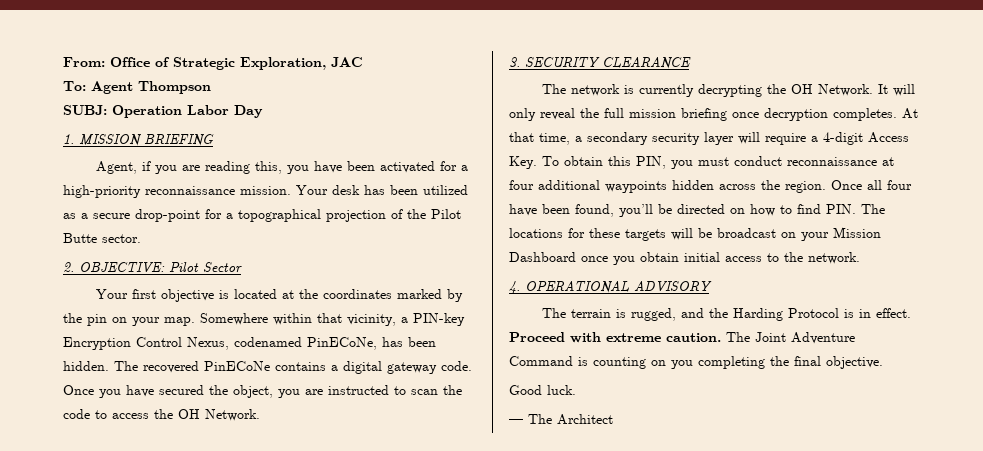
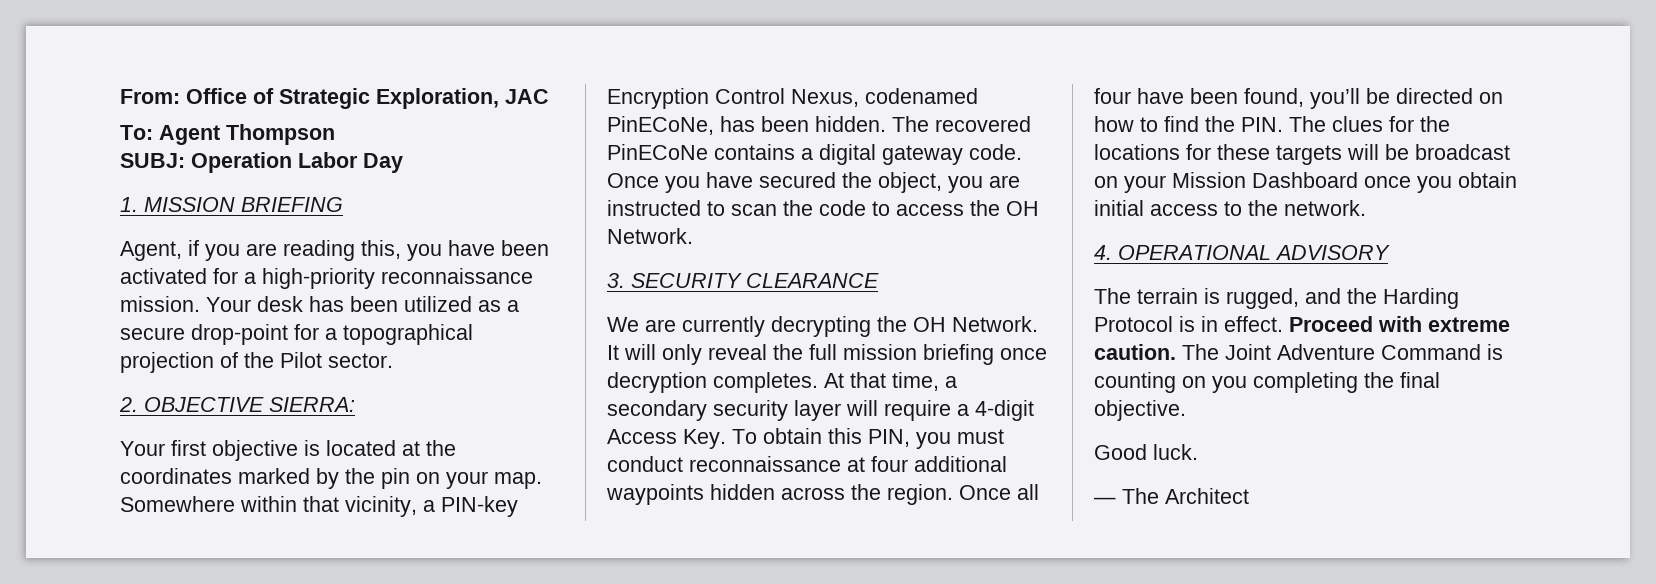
- Your desk has been utilized as a secure drop-point for a topographical projection of the Pilot Butte sector.
+ Your desk has been utilized as a secure drop-point for a topographical projection of the Pilot sector.
- 2. OBJECTIVE: Pilot Sector
+ 2. OBJECTIVE SIERRA:
- The network is currently decrypting the OH Network.
+ We are currently decrypting the OH Network.
- Once all four have been found, you’ll be directed on how to find PIN. The locations for these targets will be broadcast on your Mission Dashboard once you obtain initial access to the network.
+ Once all four have been found, you’ll be directed on how to find the PIN. The clues for the locations for these targets will be broadcast on your Mission Dashboard once you obtain initial access to the network.

